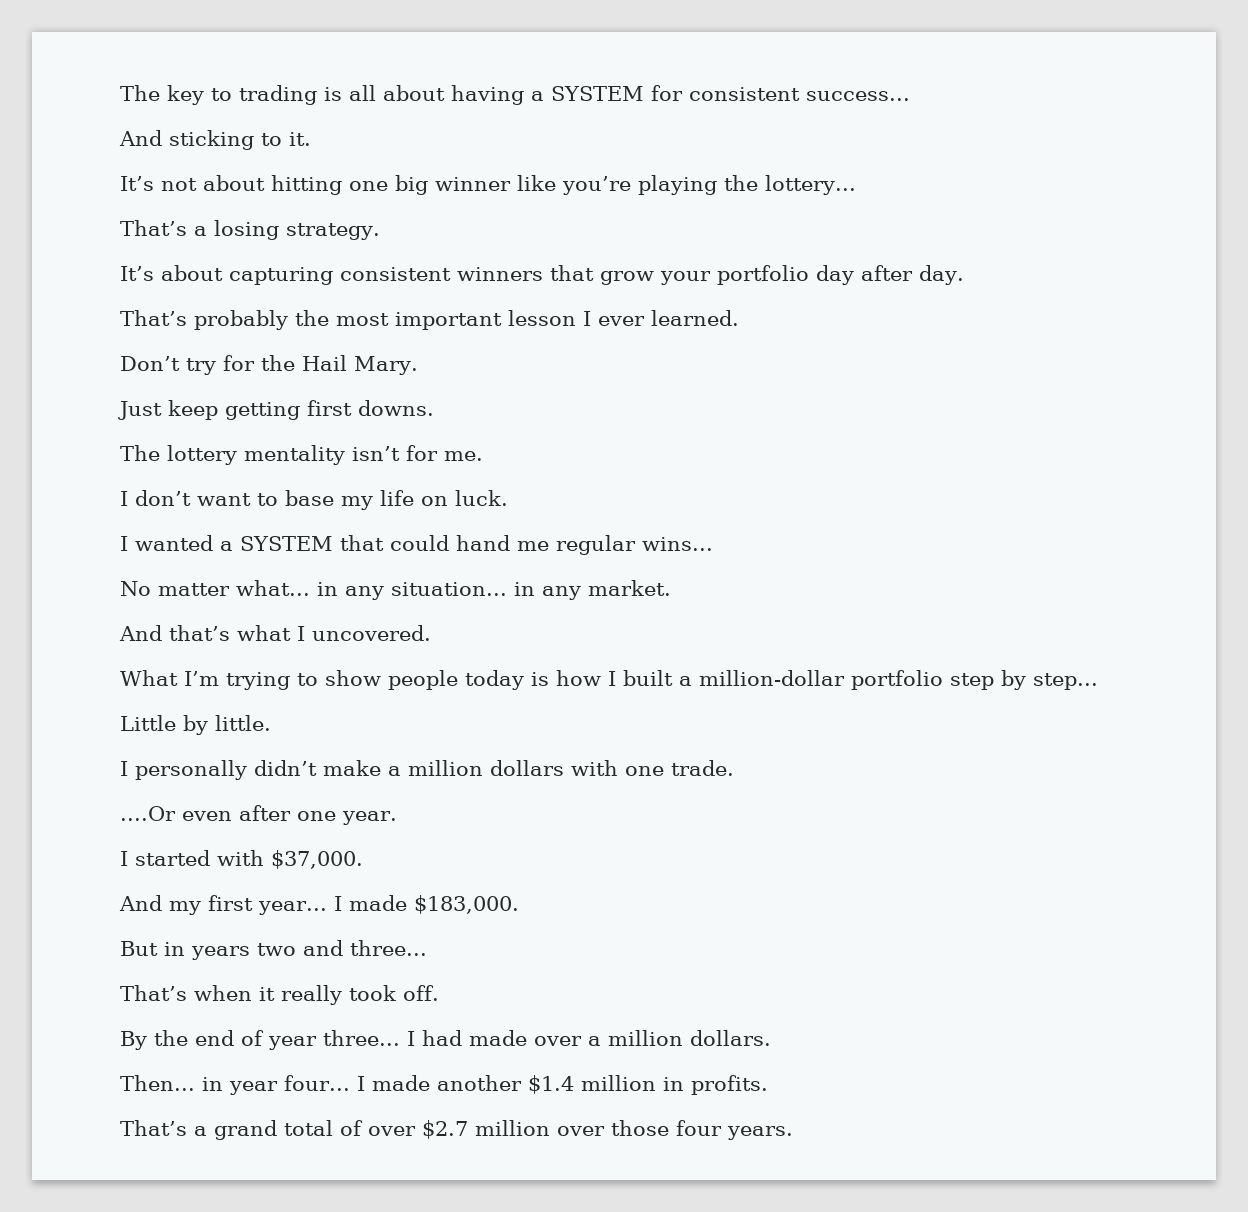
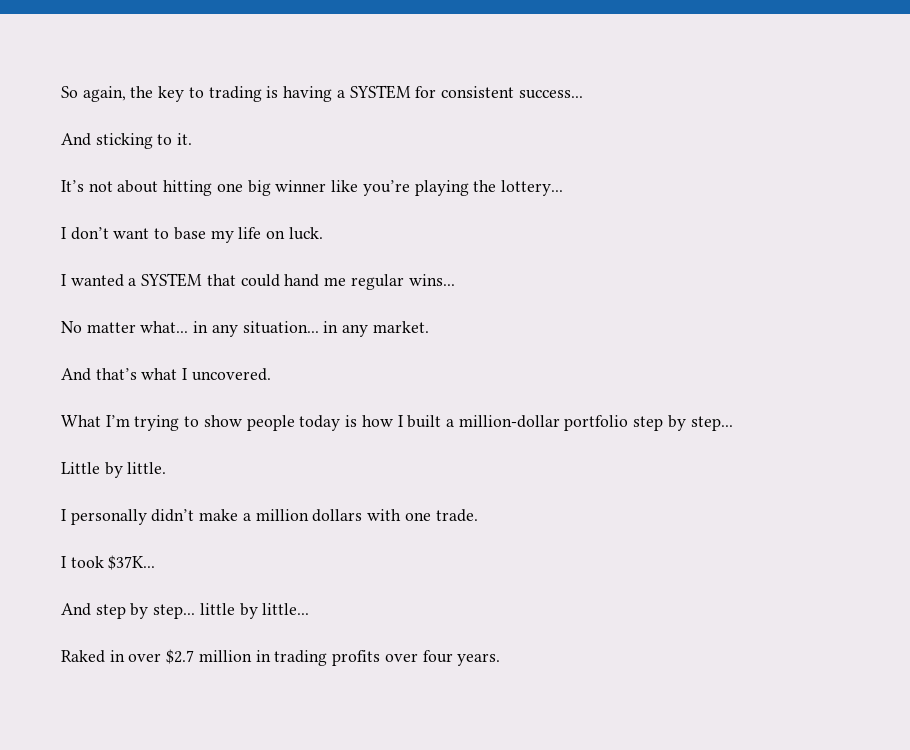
- The key to trading is all about having a SYSTEM for consistent success...
+ So again, the key to trading is having a SYSTEM for consistent success...
- That’s a losing strategy.
- It’s about capturing consistent winners that grow your portfolio day after day.
- That’s probably the most important lesson I ever learned.
- Don’t try for the Hail Mary.
- Just keep getting first downs.
- The lottery mentality isn’t for me.
- ....Or even after one year.
- I started with $37,000.
- And my first year... I made $183,000.
- But in years two and three...
- That’s when it really took off.
- By the end of year three... I had made over a million dollars.
- Then... in year four... I made another $1.4 million in profits.
- That’s a grand total of over $2.7 million over those four years.
+ I took $37K...
+ And step by step... little by little...
+ Raked in over $2.7 million in trading profits over four years.

